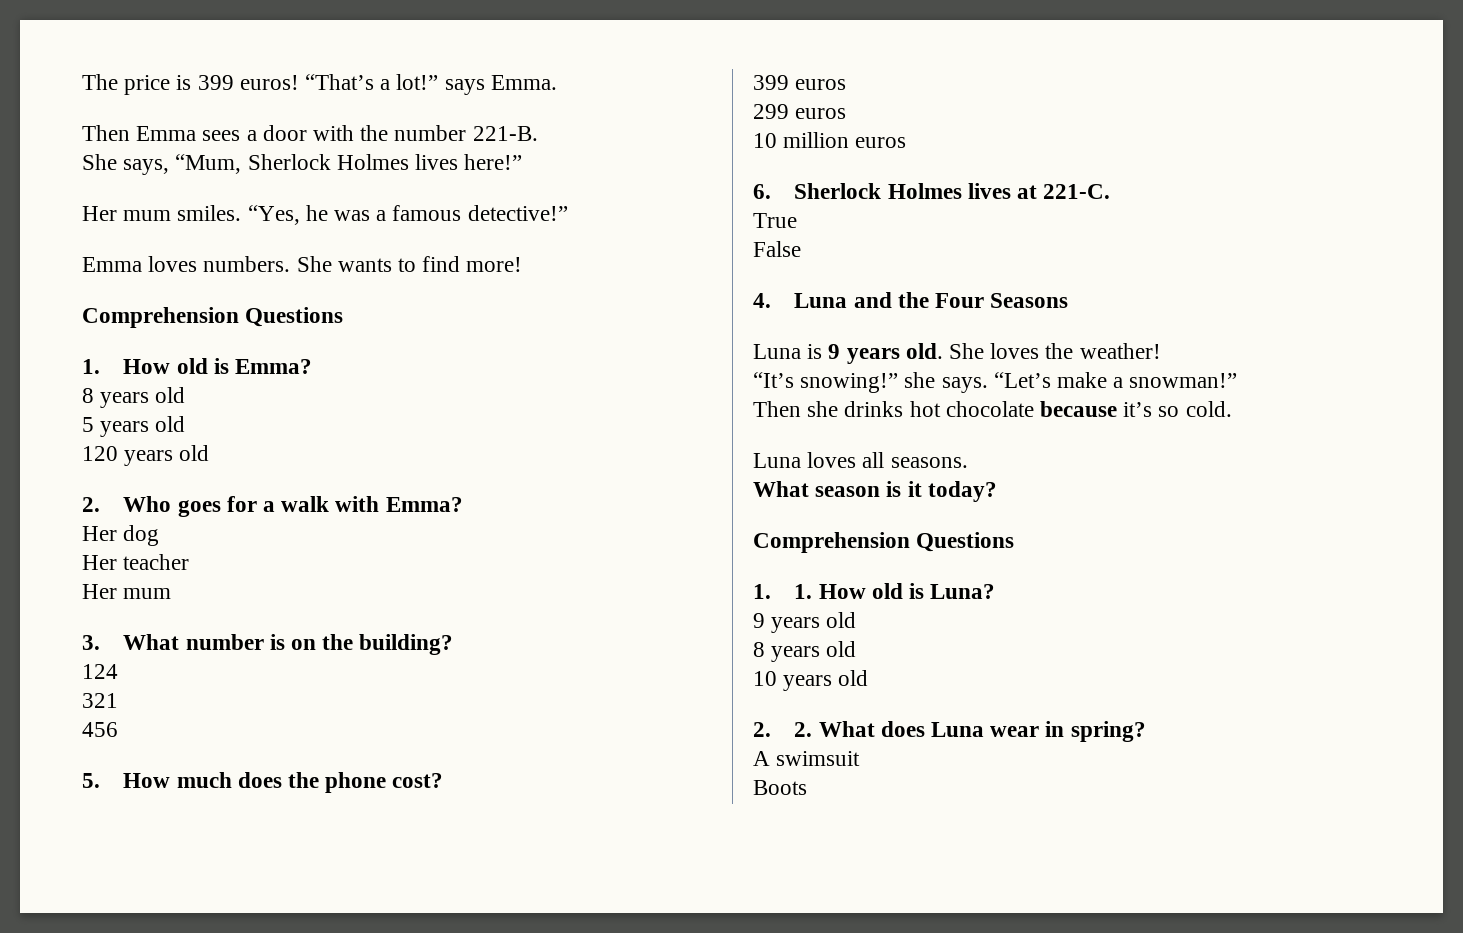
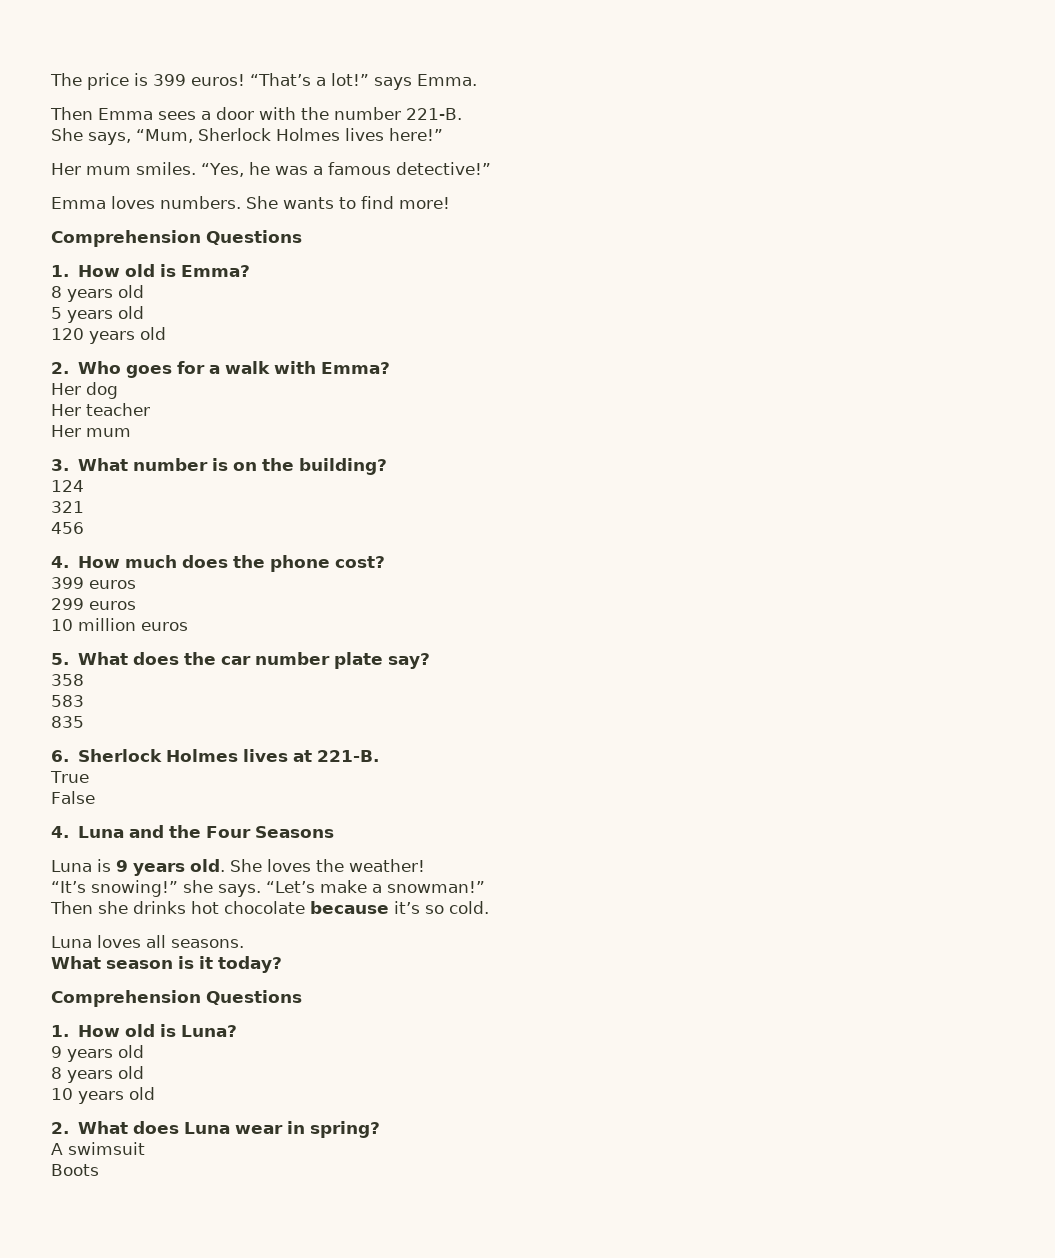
- 5. How much does the phone cost?
+ 4. How much does the phone cost?
+ 5. What does the car number plate say?
+ 358
+ 583
+ 835
- 6. Sherlock Holmes lives at 221-C.
+ 6. Sherlock Holmes lives at 221-B.
- 1. 1. How old is Luna?
+ 1. How old is Luna?
- 2. 2. What does Luna wear in spring?
+ 2. What does Luna wear in spring?

